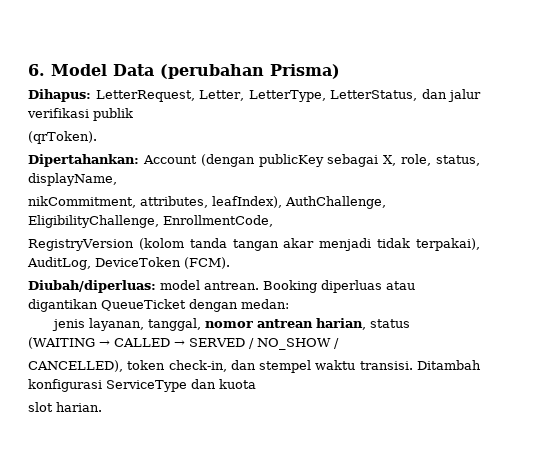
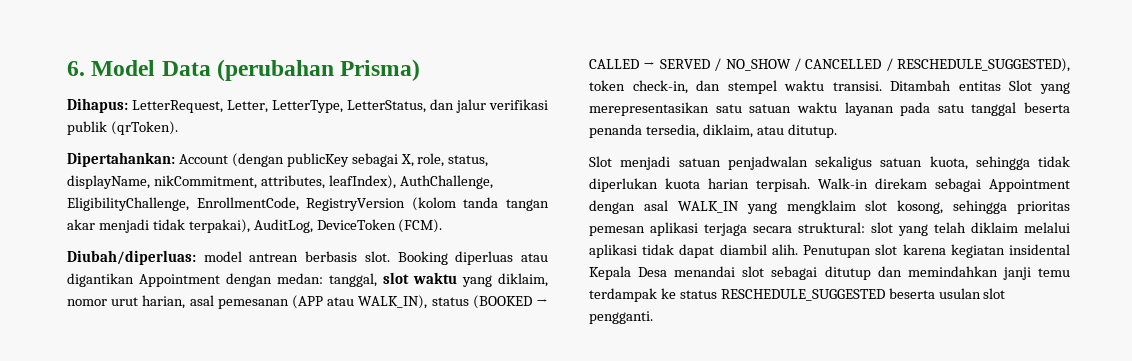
- Dihapus: LetterRequest, Letter, LetterType, LetterStatus, dan jalur verifikasi publik
- (qrToken).
+ Dihapus: LetterRequest, Letter, LetterType, LetterStatus, dan jalur verifikasi publik (qrToken).
- Dipertahankan: Account (dengan publicKey sebagai X, role, status, displayName,
- nikCommitment, attributes, leafIndex), AuthChallenge, EligibilityChallenge, EnrollmentCode,
- RegistryVersion (kolom tanda tangan akar menjadi tidak terpakai), AuditLog, DeviceToken (FCM).
+ Dipertahankan: Account (dengan publicKey sebagai X, role, status, displayName, nikCommitment, attributes, leafIndex), AuthChallenge, EligibilityChallenge, EnrollmentCode, RegistryVersion (kolom tanda tangan akar menjadi tidak terpakai), AuditLog, DeviceToken (FCM).
- Diubah/diperluas: model antrean.
+ Diubah/diperluas: model antrean berbasis slot.
- Booking diperluas atau digantikan QueueTicket dengan medan:
- jenis layanan, tanggal, nomor antrean harian, status (WAITING → CALLED → SERVED / NO_SHOW /
- CANCELLED), token check-in, dan stempel waktu transisi.
+ Booking diperluas atau digantikan Appointment dengan medan: tanggal, slot waktu yang diklaim, nomor urut harian, asal pemesanan (APP atau WALK_IN), status (BOOKED → CALLED → SERVED / NO_SHOW / CANCELLED / RESCHEDULE_SUGGESTED), token check-in, dan stempel waktu transisi.
- Ditambah konfigurasi ServiceType dan kuota
- slot harian.
+ Ditambah entitas Slot yang merepresentasikan satu satuan waktu layanan pada satu tanggal beserta penanda tersedia, diklaim, atau ditutup.
+ Slot menjadi satuan penjadwalan sekaligus satuan kuota, sehingga tidak diperlukan kuota harian terpisah. Walk-in direkam sebagai Appointment dengan asal WALK_IN yang mengklaim slot kosong, sehingga prioritas pemesan aplikasi terjaga secara struktural: slot yang telah diklaim melalui aplikasi tidak dapat diambil alih. Penutupan slot karena kegiatan insidental Kepala Desa menandai slot sebagai ditutup dan memindahkan janji temu terdampak ke status RESCHEDULE_SUGGESTED beserta usulan slot pengganti.

